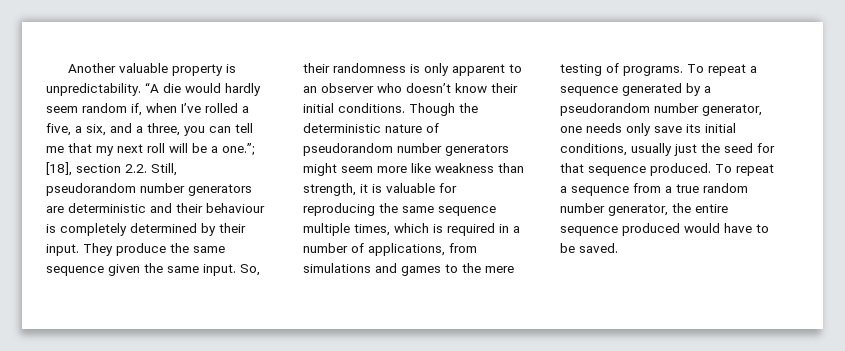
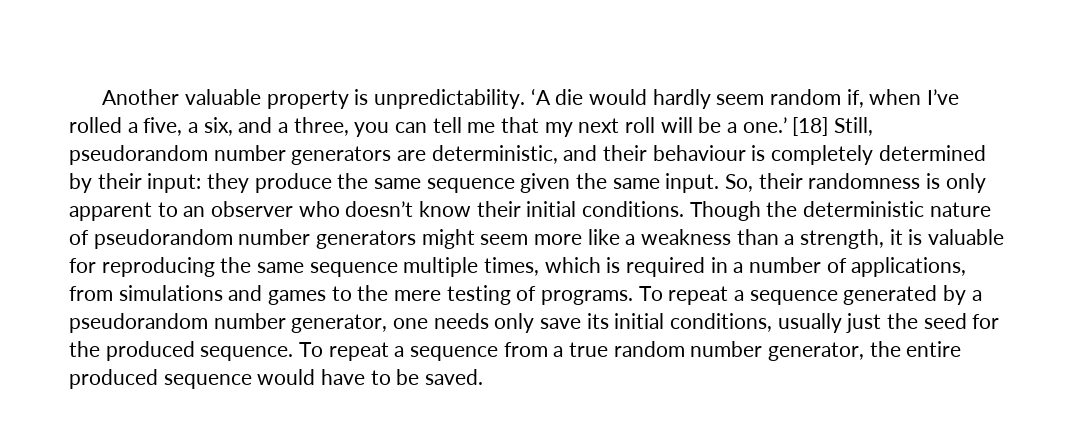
- “A die would hardly seem random if, when I’ve rolled a five, a six, and a three, you can tell me that my next roll will be a one.”; [18], section 2.2. Still, pseudorandom number generators are deterministic and their behaviour is completely determined by their input. They produce the same sequence given the same input.
+ ‘A die would hardly seem random if, when I’ve rolled a five, a six, and a three, you can tell me that my next roll will be a one.’ [18] Still, pseudorandom number generators are deterministic, and their behaviour is completely determined by their input: they produce the same sequence given the same input.
- Though the deterministic nature of pseudorandom number generators might seem more like weakness than strength, it is valuable for reproducing the same sequence multiple times, which is required in a number of applications, from simulations and games to the mere testing of programs.
+ Though the deterministic nature of pseudorandom number generators might seem more like a weakness than a strength, it is valuable for reproducing the same sequence multiple times, which is required in a number of applications, from simulations and games to the mere testing of programs.
- To repeat a sequence generated by a pseudorandom number generator, one needs only save its initial conditions, usually just the seed for that sequence produced.
+ To repeat a sequence generated by a pseudorandom number generator, one needs only save its initial conditions, usually just the seed for the produced sequence.
- To repeat a sequence from a true random number generator, the entire sequence produced would have to be saved.
+ To repeat a sequence from a true random number generator, the entire produced sequence would have to be saved.

